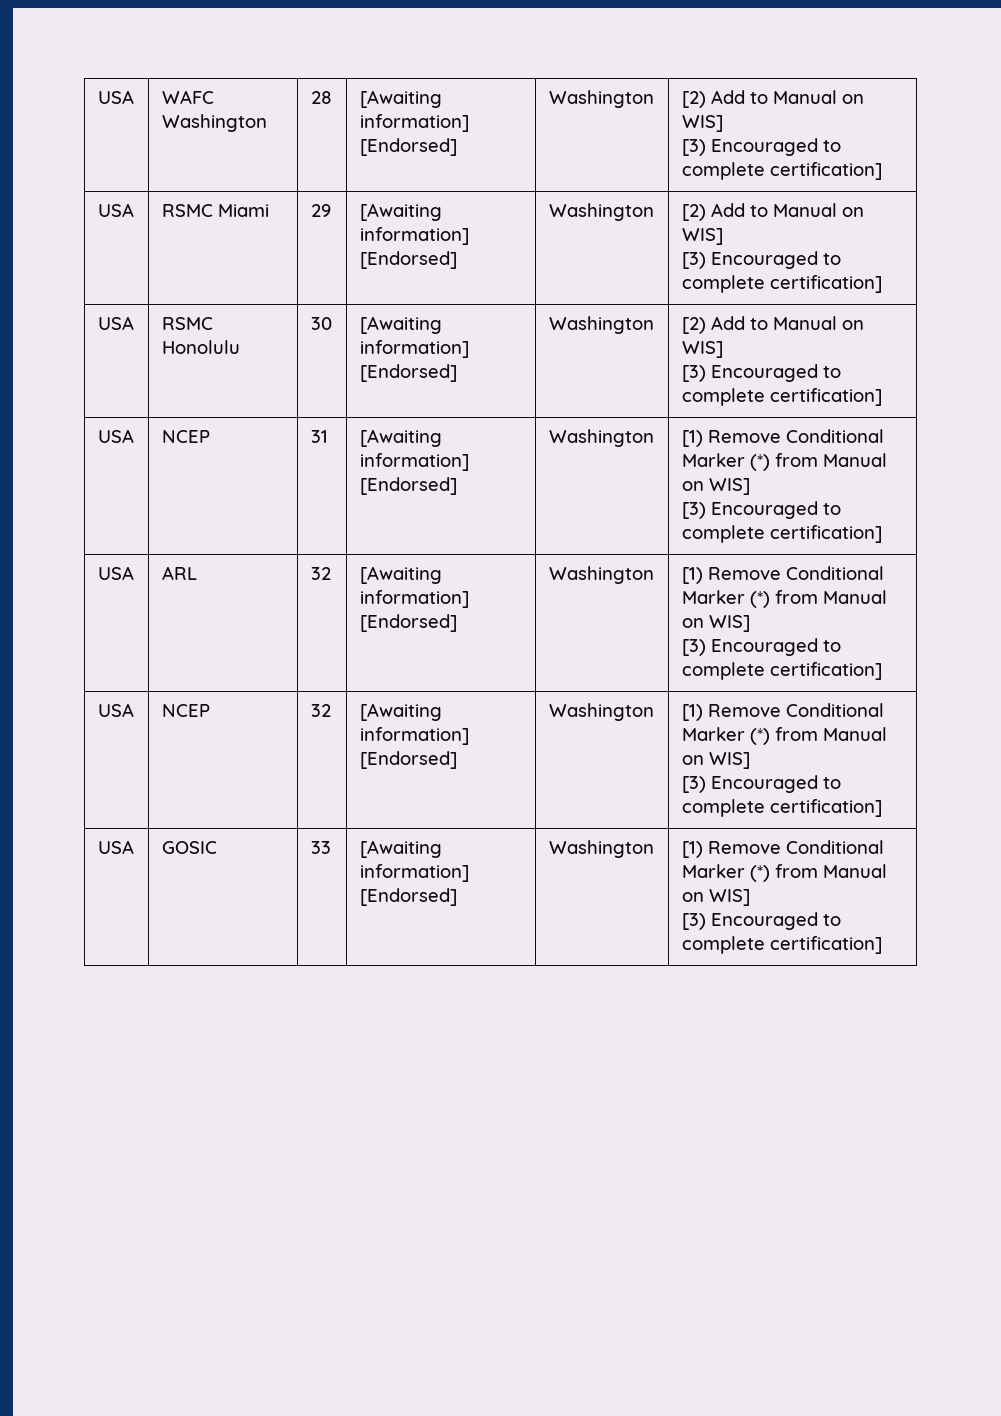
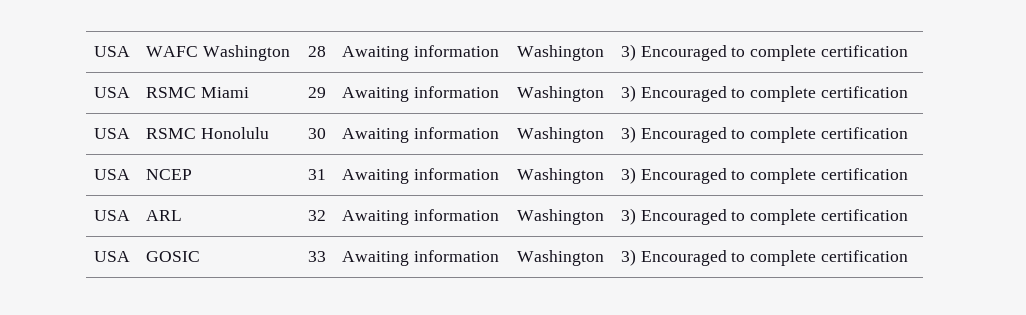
- USA | WAFC Washington | 28 | [Awaiting information] [Endorsed] | Washington | [2) Add to Manual on WIS]
- [3) Encouraged to complete certification]
+ USA | WAFC Washington | 28 | Awaiting information | Washington | 3) Encouraged to complete certification
- USA | RSMC Miami | 29 | [Awaiting information] [Endorsed] | Washington | [2) Add to Manual on WIS]
- [3) Encouraged to complete certification]
+ USA | RSMC Miami | 29 | Awaiting information | Washington | 3) Encouraged to complete certification
- USA | RSMC Honolulu | 30 | [Awaiting information] [Endorsed] | Washington | [2) Add to Manual on WIS]
- [3) Encouraged to complete certification]
+ USA | RSMC Honolulu | 30 | Awaiting information | Washington | 3) Encouraged to complete certification
- USA | NCEP | 31 | [Awaiting information] [Endorsed] | Washington | [1) Remove Conditional Marker (*) from Manual on WIS]
- [3) Encouraged to complete certification]
+ USA | NCEP | 31 | Awaiting information | Washington | 3) Encouraged to complete certification
- USA | ARL | 32 | [Awaiting information] [Endorsed] | Washington | [1) Remove Conditional Marker (*) from Manual on WIS]
- [3) Encouraged to complete certification]
- USA | NCEP | 32 | [Awaiting information] [Endorsed] | Washington | [1) Remove Conditional Marker (*) from Manual on WIS]
- [3) Encouraged to complete certification]
- USA | GOSIC | 33 | [Awaiting information] [Endorsed] | Washington | [1) Remove Conditional Marker (*) from Manual on WIS]
- [3) Encouraged to complete certification]
+ USA | ARL | 32 | Awaiting information | Washington | 3) Encouraged to complete certification
+ USA | GOSIC | 33 | Awaiting information | Washington | 3) Encouraged to complete certification

